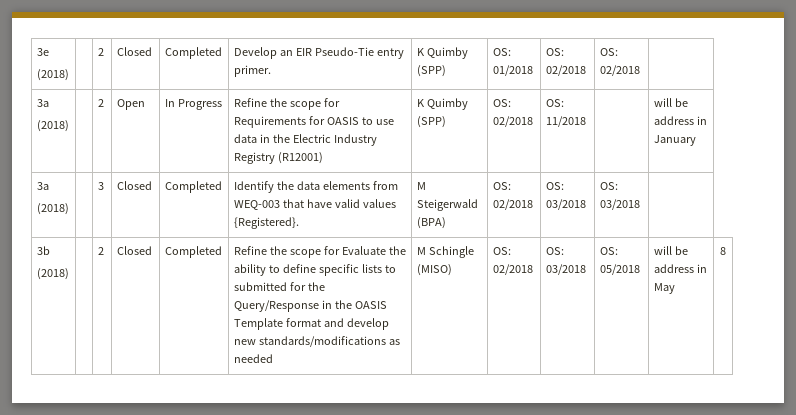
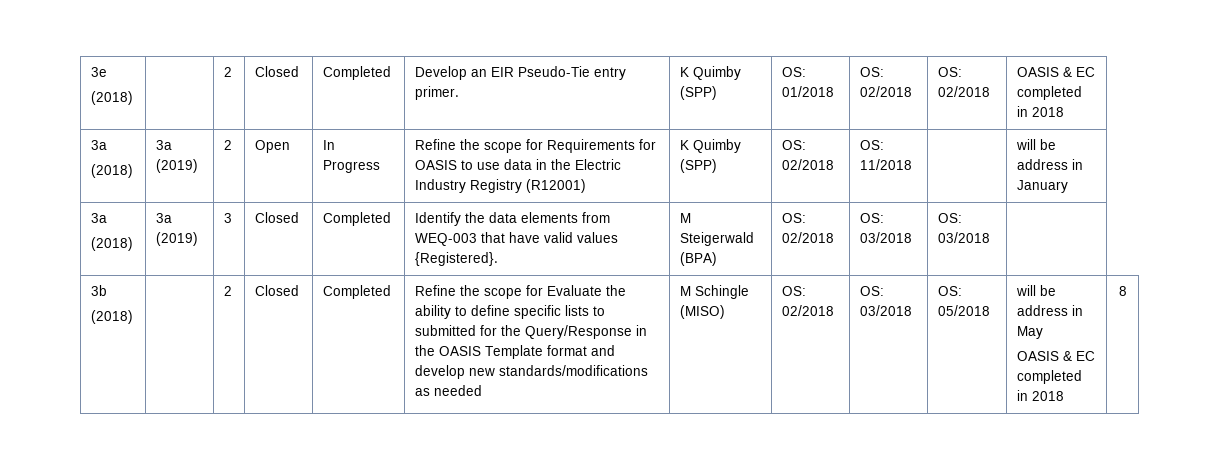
  3e
- (2018) | | 2 | Closed | Completed | Develop an EIR Pseudo-Tie entry primer. | K Quimby (SPP) | OS: 01/2018 | OS: 02/2018 | OS: 02/2018 |
+ (2018) | | 2 | Closed | Completed | Develop an EIR Pseudo-Tie entry primer. | K Quimby (SPP) | OS: 01/2018 | OS: 02/2018 | OS: 02/2018 | OASIS & EC completed in 2018
  3a
- (2018) | | 2 | Open | In Progress | Refine the scope for Requirements for OASIS to use data in the Electric Industry Registry (R12001) | K Quimby (SPP) | OS: 02/2018 | OS: 11/2018 | | will be address in January
+ (2018) | 3a (2019) | 2 | Open | In Progress | Refine the scope for Requirements for OASIS to use data in the Electric Industry Registry (R12001) | K Quimby (SPP) | OS: 02/2018 | OS: 11/2018 | | will be address in January
  3a
- (2018) | | 3 | Closed | Completed | Identify the data elements from WEQ-003 that have valid values {Registered}. | M Steigerwald (BPA) | OS: 02/2018 | OS: 03/2018 | OS: 03/2018 |
+ (2018) | 3a (2019) | 3 | Closed | Completed | Identify the data elements from WEQ-003 that have valid values {Registered}. | M Steigerwald (BPA) | OS: 02/2018 | OS: 03/2018 | OS: 03/2018 |
  will be address in May
+ OASIS & EC completed in 2018

